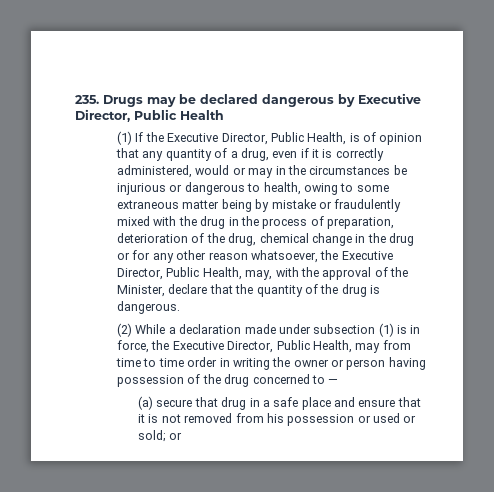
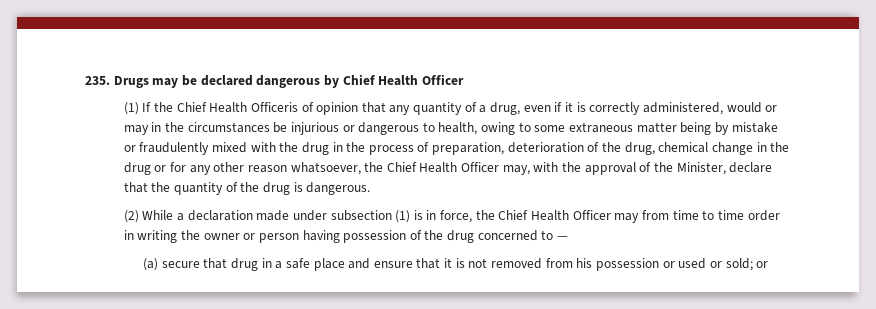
- 235. Drugs may be declared dangerous by Executive Director, Public Health
+ 235. Drugs may be declared dangerous by Chief Health Officer
- (1) If the Executive Director, Public Health, is of opinion that any quantity of a drug, even if it is correctly administered, would or may in the circumstances be injurious or dangerous to health, owing to some extraneous matter being by mistake or fraudulently mixed with the drug in the process of preparation, deterioration of the drug, chemical change in the drug or for any other reason whatsoever, the Executive Director, Public Health, may, with the approval of the Minister, declare that the quantity of the drug is dangerous.
+ (1) If the Chief Health Officeris of opinion that any quantity of a drug, even if it is correctly administered, would or may in the circumstances be injurious or dangerous to health, owing to some extraneous matter being by mistake or fraudulently mixed with the drug in the process of preparation, deterioration of the drug, chemical change in the drug or for any other reason whatsoever, the Chief Health Officer may, with the approval of the Minister, declare that the quantity of the drug is dangerous.
- (2) While a declaration made under subsection (1) is in force, the Executive Director, Public Health, may from time to time order in writing the owner or person having possession of the drug concerned to —
+ (2) While a declaration made under subsection (1) is in force, the Chief Health Officer may from time to time order in writing the owner or person having possession of the drug concerned to —

